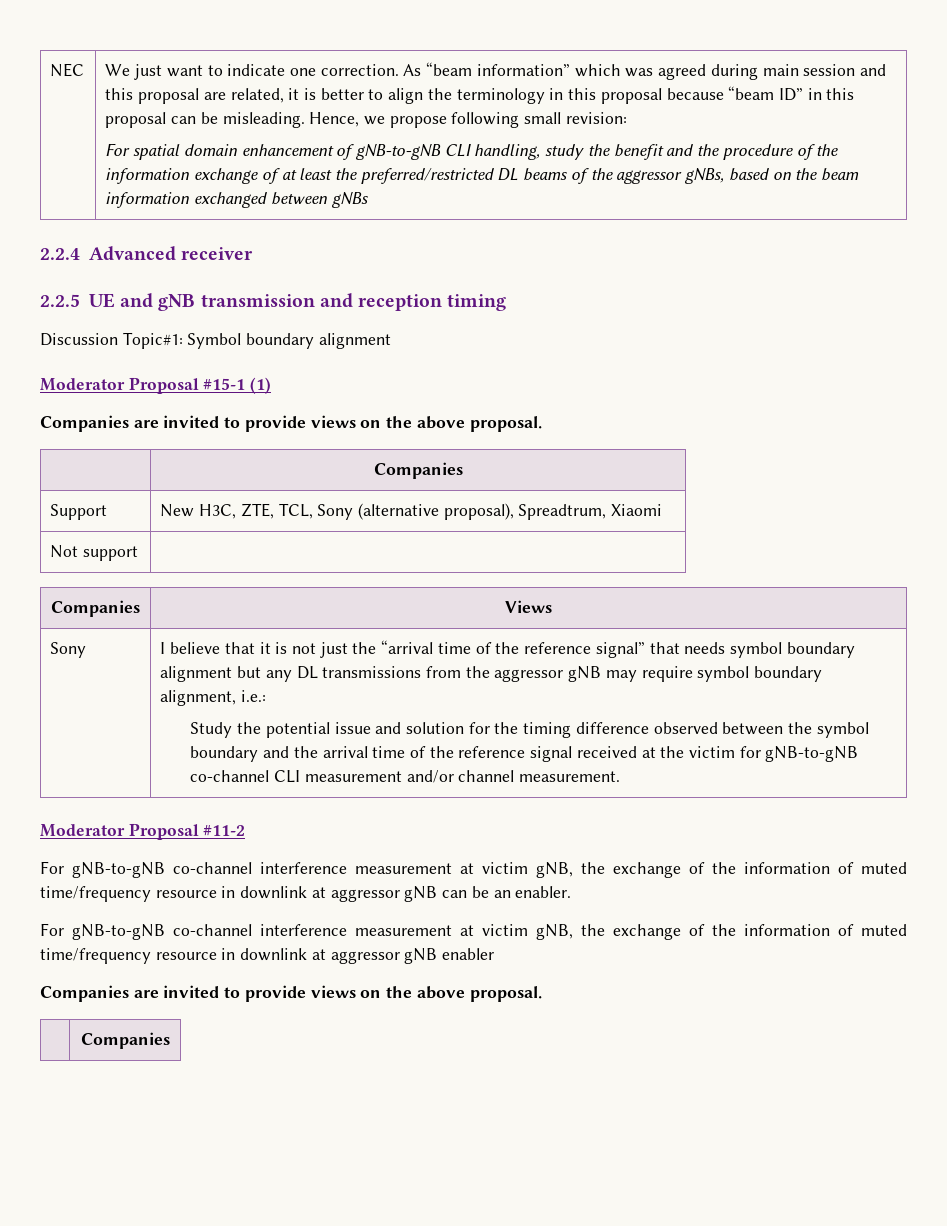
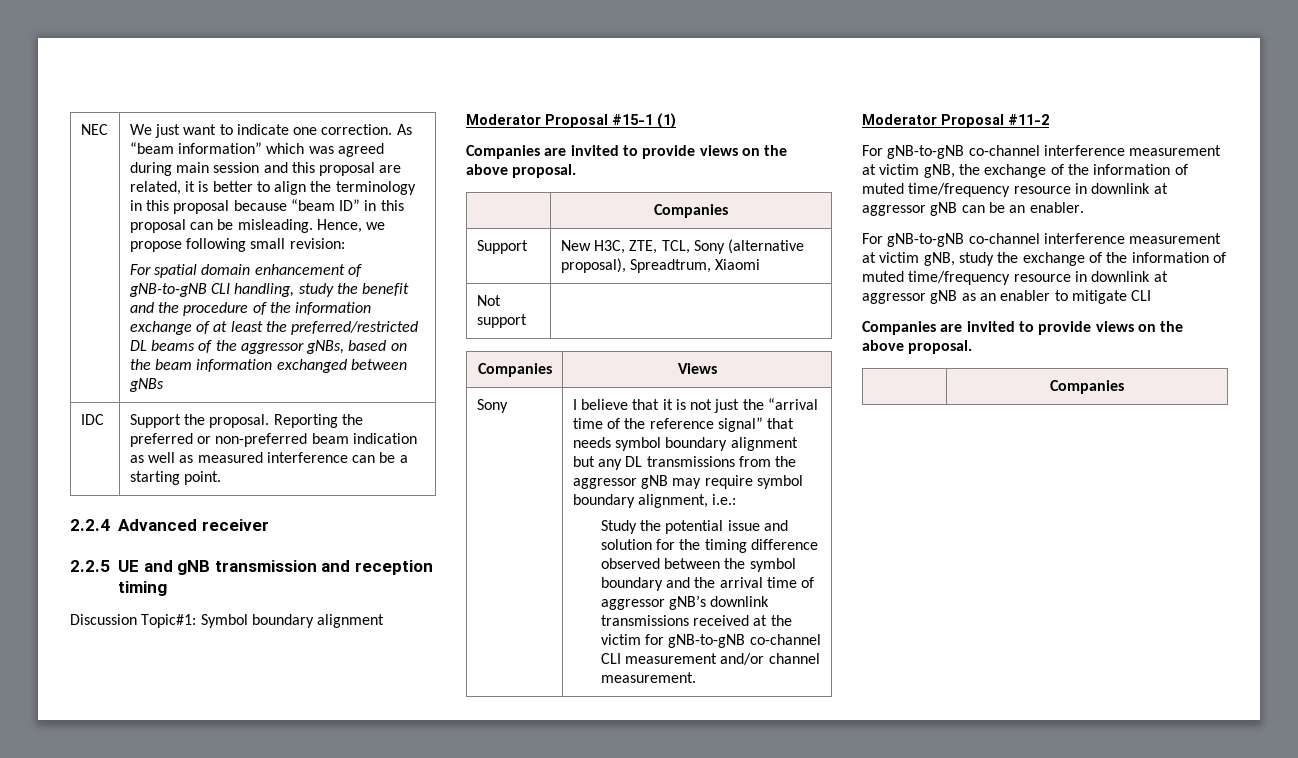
+ IDC | Support the proposal. Reporting the preferred or non-preferred beam indication as well as measured interference can be a starting point.
- Study the potential issue and solution for the timing difference observed between the symbol boundary and the arrival time of the reference signal received at the victim for gNB-to-gNB co-channel CLI measurement and/or channel measurement.
+ Study the potential issue and solution for the timing difference observed between the symbol boundary and the arrival time of aggressor gNB’s downlink transmissions received at the victim for gNB-to-gNB co-channel CLI measurement and/or channel measurement.
- For gNB-to-gNB co-channel interference measurement at victim gNB, the exchange of the information of muted time/frequency resource in downlink at aggressor gNB enabler
+ For gNB-to-gNB co-channel interference measurement at victim gNB, study the exchange of the information of muted time/frequency resource in downlink at aggressor gNB as an enabler to mitigate CLI

